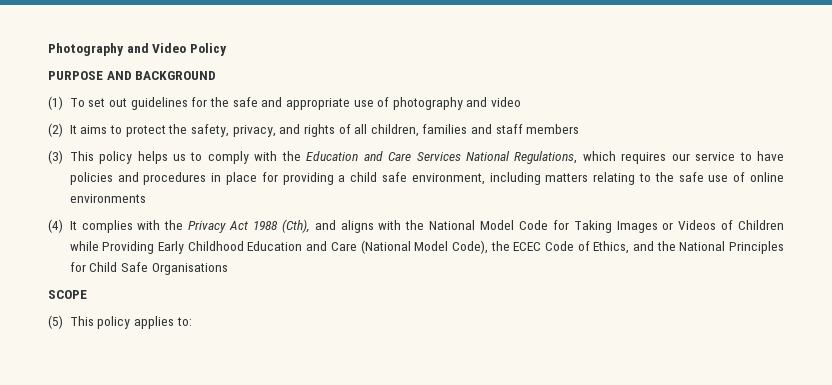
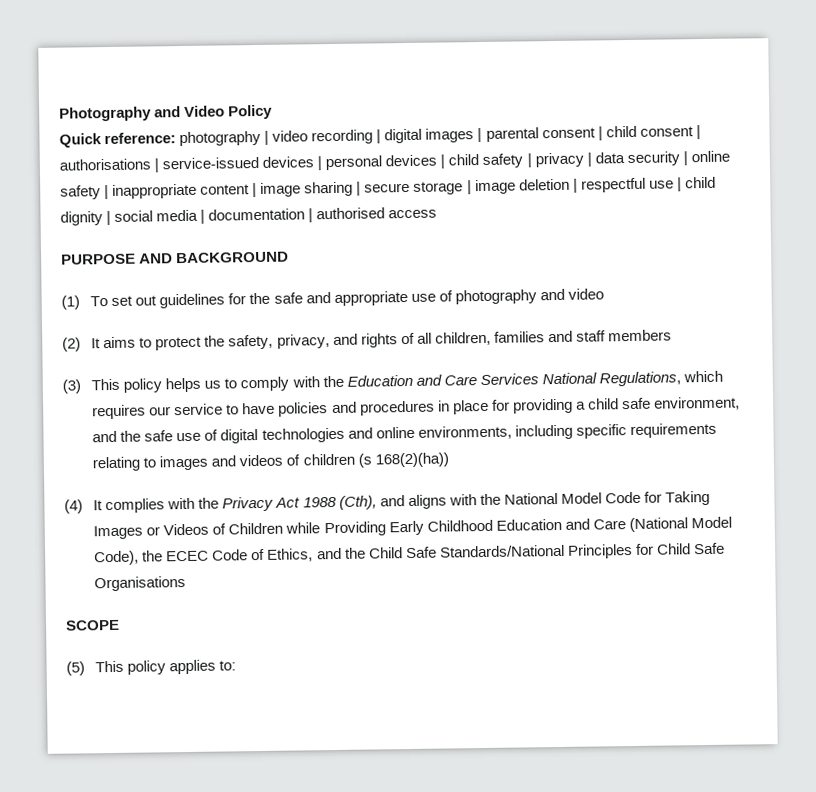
+ Quick reference: photography | video recording | digital images | parental consent | child consent | authorisations | service-issued devices | personal devices | child safety | privacy | data security | online safety | inappropriate content | image sharing | secure storage | image deletion | respectful use | child dignity | social media | documentation | authorised access
- (3) This policy helps us to comply with the Education and Care Services National Regulations, which requires our service to have policies and procedures in place for providing a child safe environment, including matters relating to the safe use of online environments
+ (3) This policy helps us to comply with the Education and Care Services National Regulations, which requires our service to have policies and procedures in place for providing a child safe environment, and the safe use of digital technologies and online environments, including specific requirements relating to images and videos of children (s 168(2)(ha))
- (4) It complies with the Privacy Act 1988 (Cth), and aligns with the National Model Code for Taking Images or Videos of Children while Providing Early Childhood Education and Care (National Model Code), the ECEC Code of Ethics, and the National Principles for Child Safe Organisations
+ (4) It complies with the Privacy Act 1988 (Cth), and aligns with the National Model Code for Taking Images or Videos of Children while Providing Early Childhood Education and Care (National Model Code), the ECEC Code of Ethics, and the Child Safe Standards/National Principles for Child Safe Organisations

